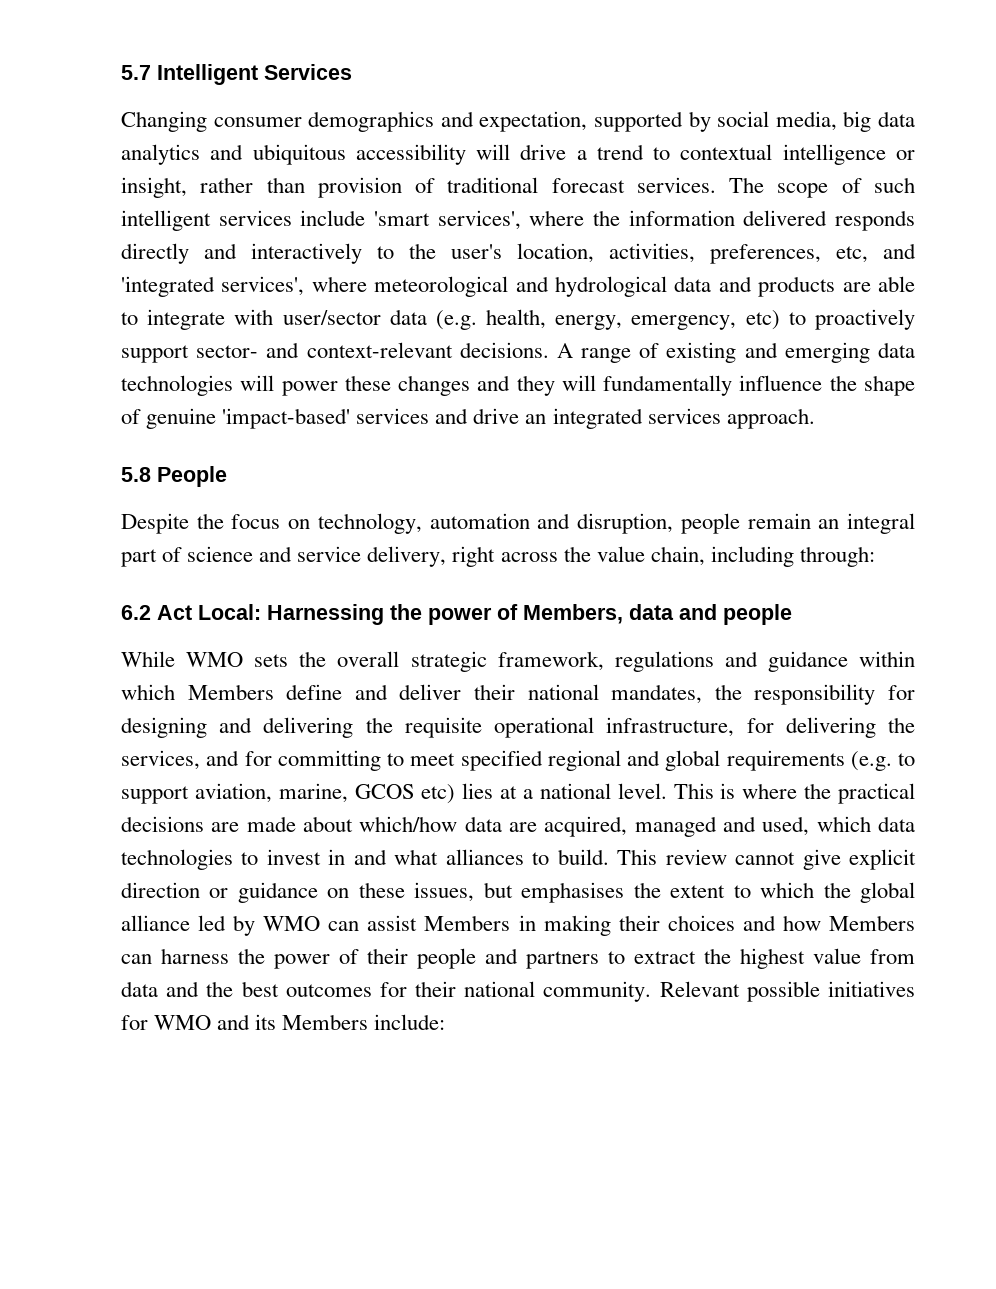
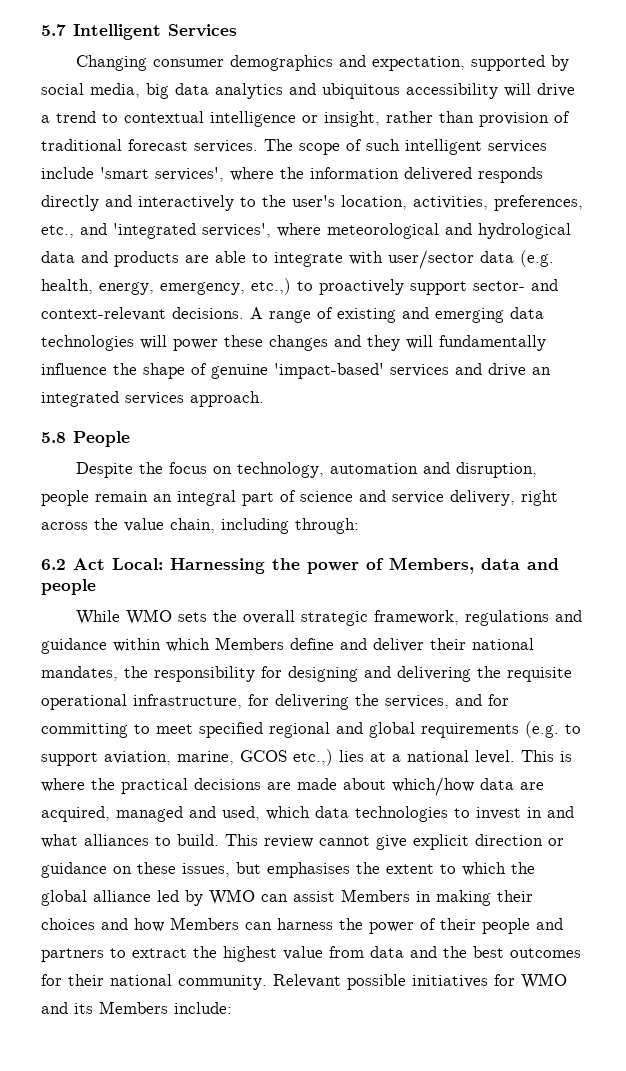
- The scope of such intelligent services include 'smart services', where the information delivered responds directly and interactively to the user's location, activities, preferences, etc, and 'integrated services', where meteorological and hydrological data and products are able to integrate with user/sector data (e.g. health, energy, emergency, etc) to proactively support sector- and context-relevant decisions.
+ The scope of such intelligent services include 'smart services', where the information delivered responds directly and interactively to the user's location, activities, preferences, etc., and 'integrated services', where meteorological and hydrological data and products are able to integrate with user/sector data (e.g. health, energy, emergency, etc.,) to proactively support sector- and context-relevant decisions.
- While WMO sets the overall strategic framework, regulations and guidance within which Members define and deliver their national mandates, the responsibility for designing and delivering the requisite operational infrastructure, for delivering the services, and for committing to meet specified regional and global requirements (e.g. to support aviation, marine, GCOS etc) lies at a national level.
+ While WMO sets the overall strategic framework, regulations and guidance within which Members define and deliver their national mandates, the responsibility for designing and delivering the requisite operational infrastructure, for delivering the services, and for committing to meet specified regional and global requirements (e.g. to support aviation, marine, GCOS etc.,) lies at a national level.

